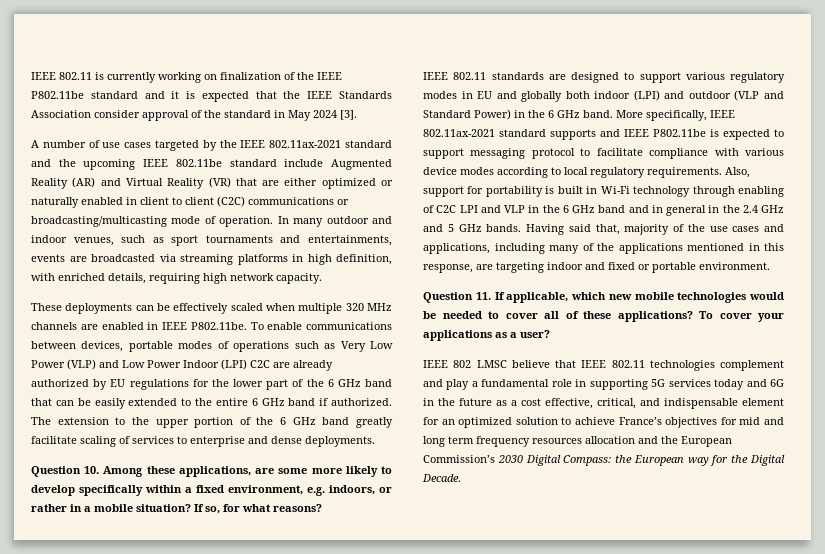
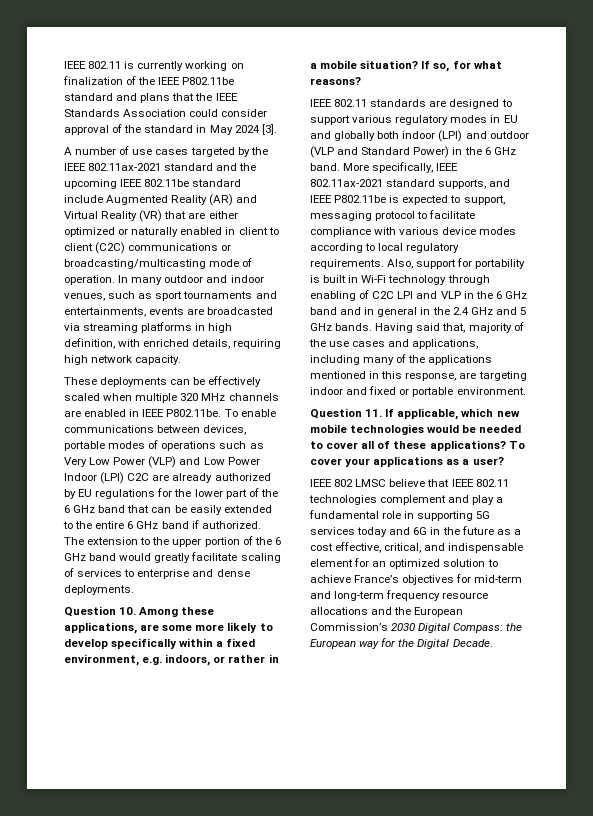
- IEEE 802.11 is currently working on finalization of the IEEE P802.11be standard and it is expected that the IEEE Standards Association consider approval of the standard in May 2024 [3].
+ IEEE 802.11 is currently working on finalization of the IEEE P802.11be standard and plans that the IEEE Standards Association could consider approval of the standard in May 2024 [3].
- The extension to the upper portion of the 6 GHz band greatly facilitate scaling of services to enterprise and dense deployments.
+ The extension to the upper portion of the 6 GHz band would greatly facilitate scaling of services to enterprise and dense deployments.
- More specifically, IEEE 802.11ax-2021 standard supports and IEEE P802.11be is expected to support messaging protocol to facilitate compliance with various device modes according to local regulatory requirements.
+ More specifically, IEEE 802.11ax-2021 standard supports, and IEEE P802.11be is expected to support, messaging protocol to facilitate compliance with various device modes according to local regulatory requirements.
- IEEE 802 LMSC believe that IEEE 802.11 technologies complement and play a fundamental role in supporting 5G services today and 6G in the future as a cost effective, critical, and indispensable element for an optimized solution to achieve France’s objectives for mid and long term frequency resources allocation and the European Commission’s 2030 Digital Compass: the European way for the Digital Decade.
+ IEEE 802 LMSC believe that IEEE 802.11 technologies complement and play a fundamental role in supporting 5G services today and 6G in the future as a cost effective, critical, and indispensable element for an optimized solution to achieve France’s objectives for mid-term and long-term frequency resource allocations and the European Commission’s 2030 Digital Compass: the European way for the Digital Decade.

